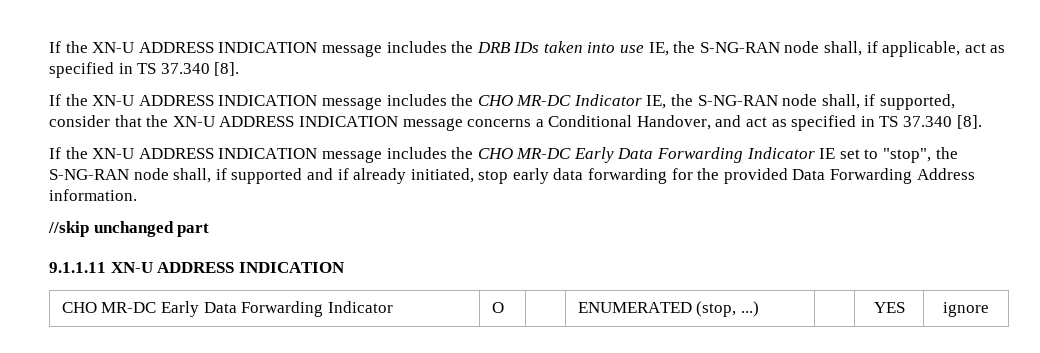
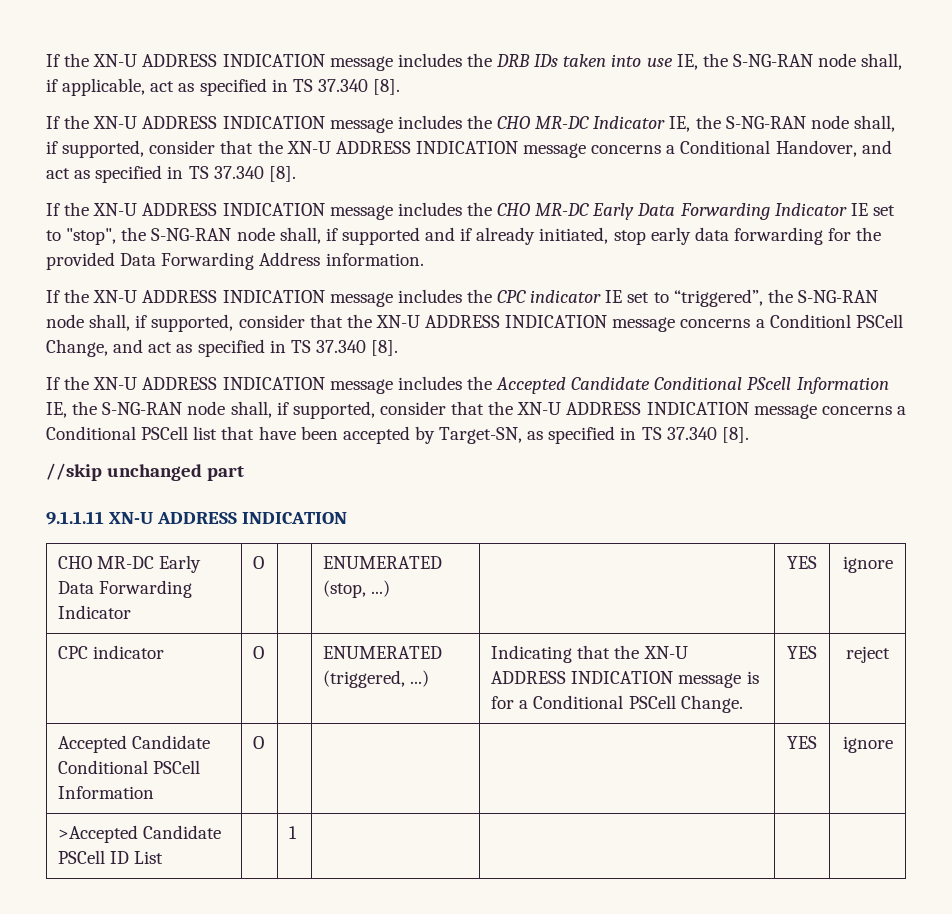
+ If the XN-U ADDRESS INDICATION message includes the CPC indicator IE set to “triggered”, the S-NG-RAN node shall, if supported, consider that the XN-U ADDRESS INDICATION message concerns a Conditionl PSCell Change, and act as specified in TS 37.340 [8].
+ If the XN-U ADDRESS INDICATION message includes the Accepted Candidate Conditional PScell Information IE, the S-NG-RAN node shall, if supported, consider that the XN-U ADDRESS INDICATION message concerns a Conditional PSCell list that have been accepted by Target-SN, as specified in TS 37.340 [8].
+ CPC indicator | O | | ENUMERATED (triggered, ...) | Indicating that the XN-U ADDRESS INDICATION message is for a Conditional PSCell Change. | YES | reject
+ Accepted Candidate Conditional PSCell Information | O | | | | YES | ignore
+ >Accepted Candidate PSCell ID List | | 1 | | | |

